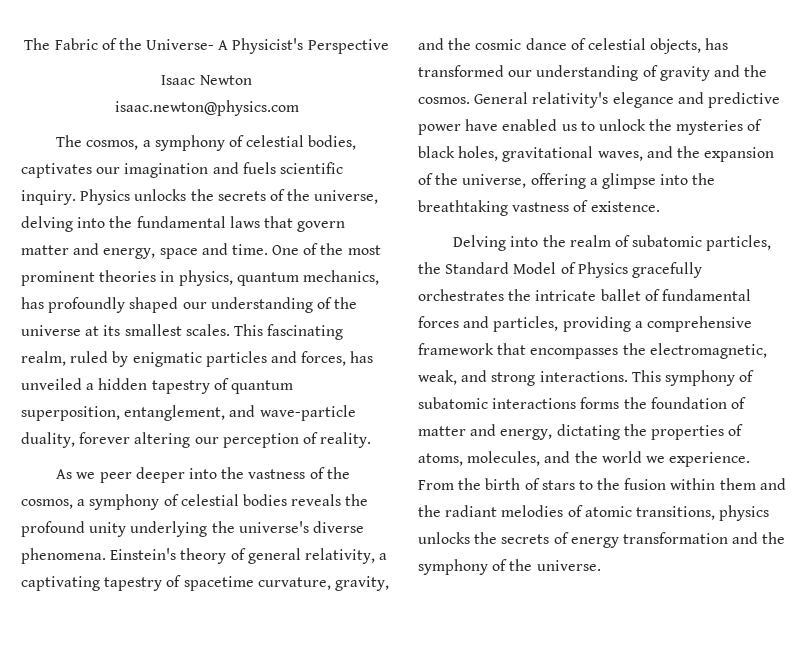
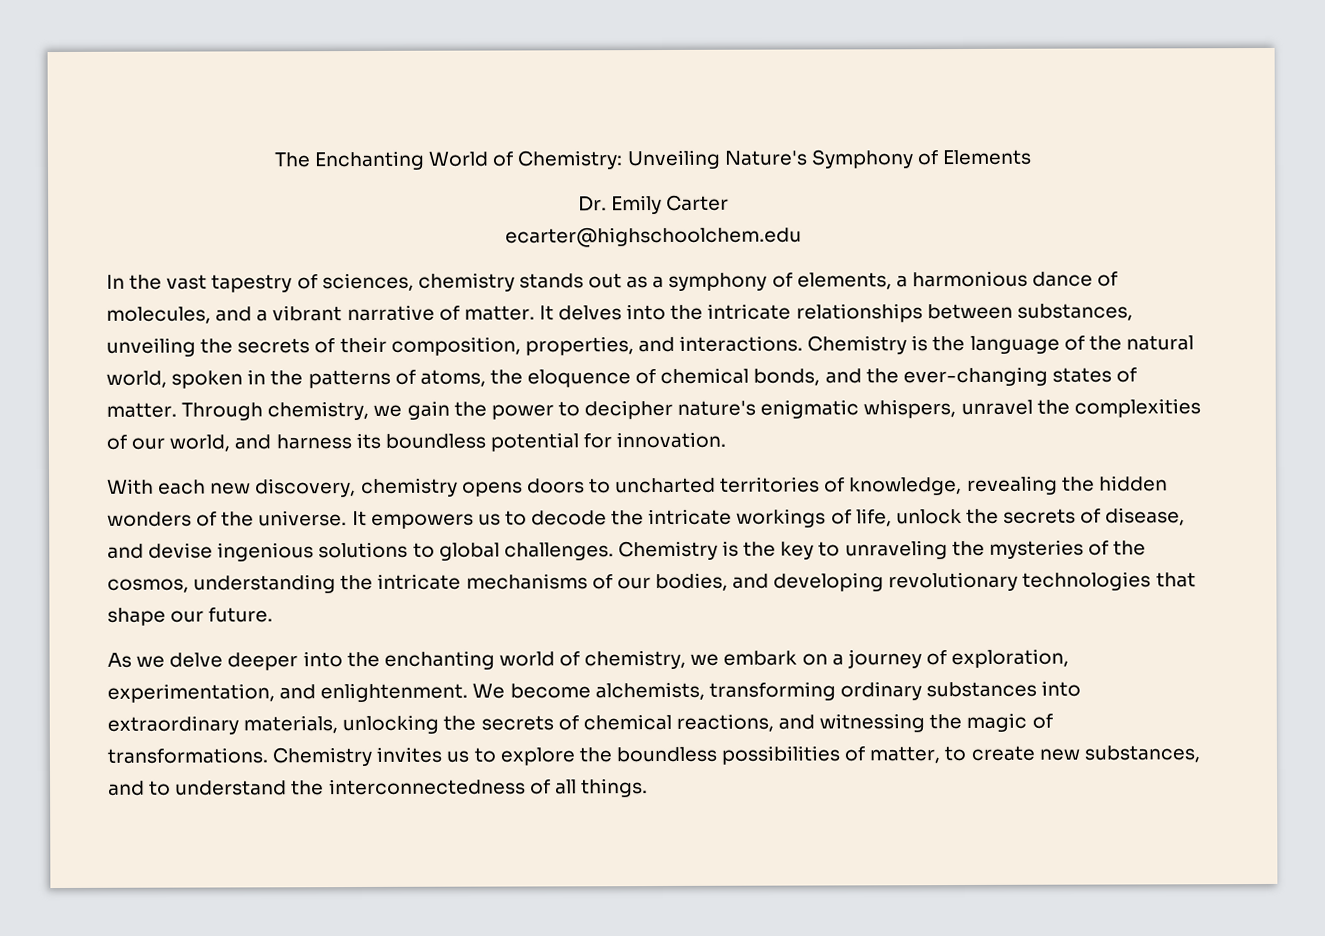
- The Fabric of the Universe- A Physicist's Perspective
- Isaac Newton
- isaac.newton@physics.com
- The cosmos, a symphony of celestial bodies, captivates our imagination and fuels scientific inquiry. Physics unlocks the secrets of the universe, delving into the fundamental laws that govern matter and energy, space and time. One of the most prominent theories in physics, quantum mechanics, has profoundly shaped our understanding of the universe at its smallest scales. This fascinating realm, ruled by enigmatic particles and forces, has unveiled a hidden tapestry of quantum superposition, entanglement, and wave-particle duality, forever altering our perception of reality.
+ The Enchanting World of Chemistry: Unveiling Nature's Symphony of Elements
+ Dr. Emily Carter
+ ecarter@highschoolchem.edu
+ In the vast tapestry of sciences, chemistry stands out as a symphony of elements, a harmonious dance of molecules, and a vibrant narrative of matter. It delves into the intricate relationships between substances, unveiling the secrets of their composition, properties, and interactions. Chemistry is the language of the natural world, spoken in the patterns of atoms, the eloquence of chemical bonds, and the ever-changing states of matter. Through chemistry, we gain the power to decipher nature's enigmatic whispers, unravel the complexities of our world, and harness its boundless potential for innovation.
+ With each new discovery, chemistry opens doors to uncharted territories of knowledge, revealing the hidden wonders of the universe. It empowers us to decode the intricate workings of life, unlock the secrets of disease, and devise ingenious solutions to global challenges. Chemistry is the key to unraveling the mysteries of the cosmos, understanding the intricate mechanisms of our bodies, and developing revolutionary technologies that shape our future.
- As we peer deeper into the vastness of the cosmos, a symphony of celestial bodies reveals the profound unity underlying the universe's diverse phenomena. Einstein's theory of general relativity, a captivating tapestry of spacetime curvature, gravity, and the cosmic dance of celestial objects, has transformed our understanding of gravity and the cosmos. General relativity's elegance and predictive power have enabled us to unlock the mysteries of black holes, gravitational waves, and the expansion of the universe, offering a glimpse into the breathtaking vastness of existence.
- Delving into the realm of subatomic particles, the Standard Model of Physics gracefully orchestrates the intricate ballet of fundamental forces and particles, providing a comprehensive framework that encompasses the electromagnetic, weak, and strong interactions. This symphony of subatomic interactions forms the foundation of matter and energy, dictating the properties of atoms, molecules, and the world we experience. From the birth of stars to the fusion within them and the radiant melodies of atomic transitions, physics unlocks the secrets of energy transformation and the symphony of the universe.
+ As we delve deeper into the enchanting world of chemistry, we embark on a journey of exploration, experimentation, and enlightenment. We become alchemists, transforming ordinary substances into extraordinary materials, unlocking the secrets of chemical reactions, and witnessing the magic of transformations. Chemistry invites us to explore the boundless possibilities of matter, to create new substances, and to understand the interconnectedness of all things.

